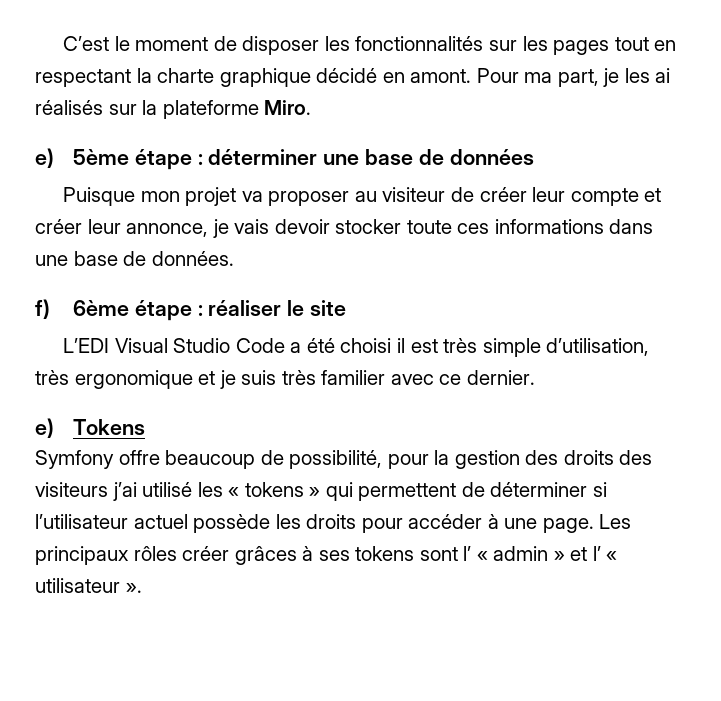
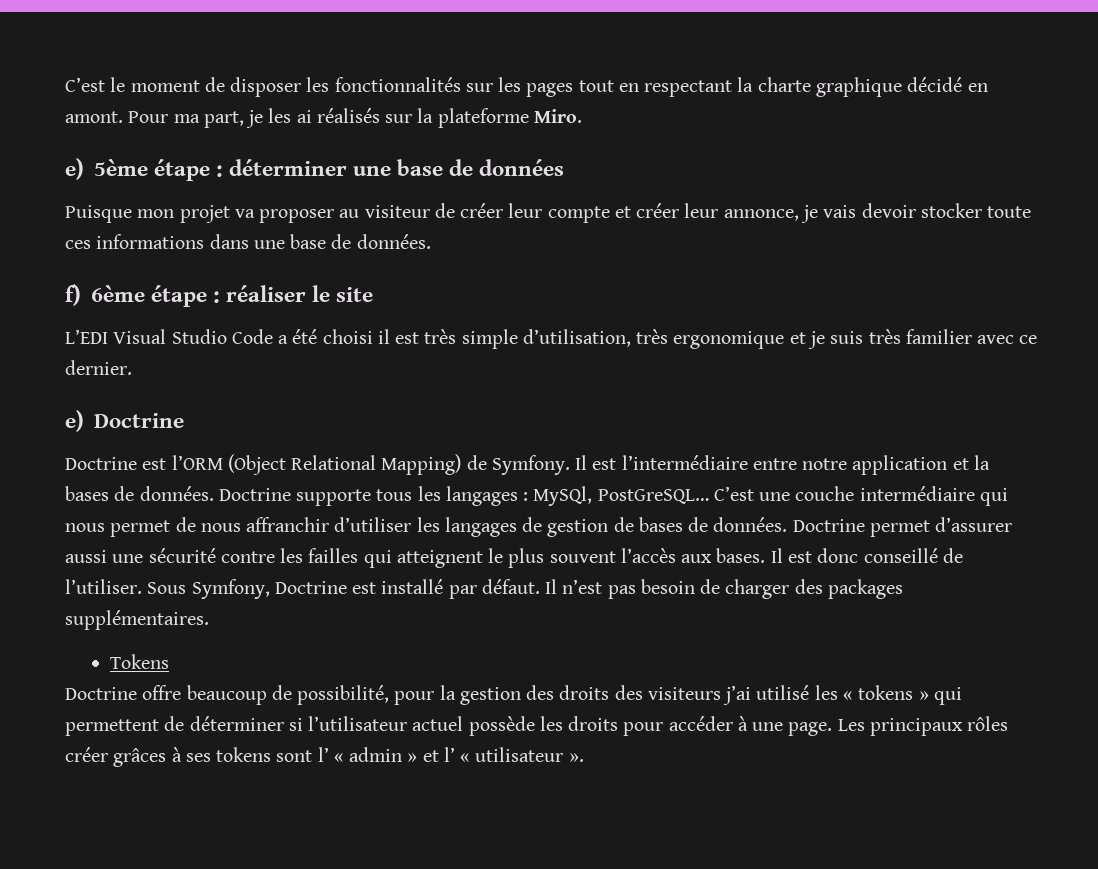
- e) Tokens
+ e) Doctrine
+ Doctrine est l’ORM (Object Relational Mapping) de Symfony. Il est l’intermédiaire entre notre application et la bases de données. Doctrine supporte tous les langages : MySQl, PostGreSQL… C’est une couche intermédiaire qui nous permet de nous affranchir d’utiliser les langages de gestion de bases de données. Doctrine permet d’assurer aussi une sécurité contre les failles qui atteignent le plus souvent l’accès aux bases. Il est donc conseillé de l’utiliser. Sous Symfony, Doctrine est installé par défaut. Il n’est pas besoin de charger des packages supplémentaires.
+ Tokens
- Symfony offre beaucoup de possibilité, pour la gestion des droits des visiteurs j’ai utilisé les « tokens » qui permettent de déterminer si l’utilisateur actuel possède les droits pour accéder à une page.
+ Doctrine offre beaucoup de possibilité, pour la gestion des droits des visiteurs j’ai utilisé les « tokens » qui permettent de déterminer si l’utilisateur actuel possède les droits pour accéder à une page.

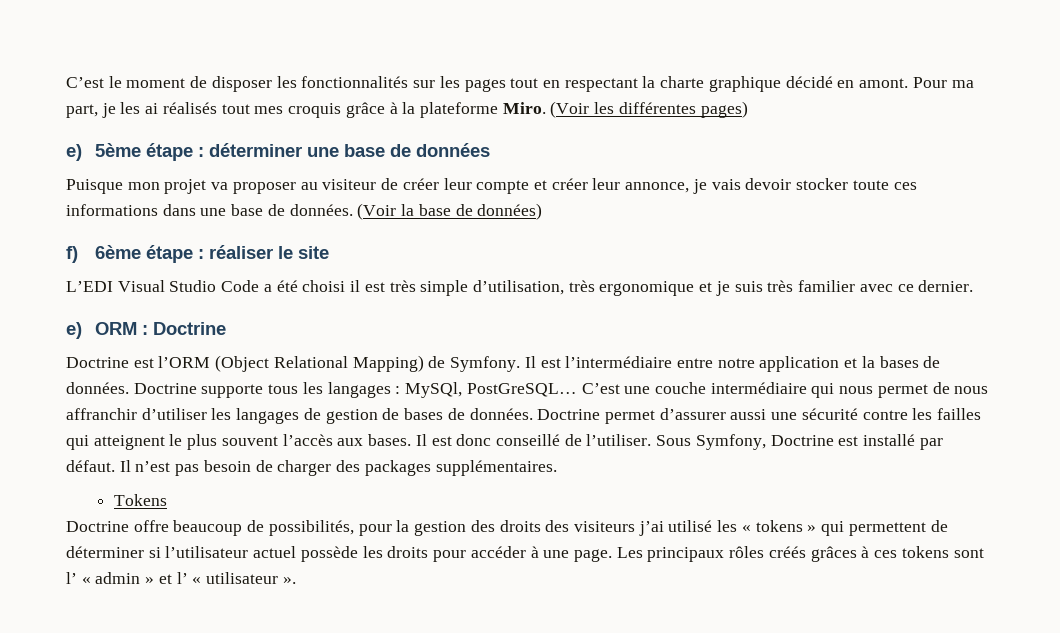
- Pour ma part, je les ai réalisés sur la plateforme Miro.
+ Pour ma part, je les ai réalisés tout mes croquis grâce à la plateforme Miro. (Voir les différentes pages)
+ (Voir la base de données)
- e) Doctrine
+ e) ORM : Doctrine
- Doctrine offre beaucoup de possibilité, pour la gestion des droits des visiteurs j’ai utilisé les « tokens » qui permettent de déterminer si l’utilisateur actuel possède les droits pour accéder à une page.
+ Doctrine offre beaucoup de possibilités, pour la gestion des droits des visiteurs j’ai utilisé les « tokens » qui permettent de déterminer si l’utilisateur actuel possède les droits pour accéder à une page.
- Les principaux rôles créer grâces à ses tokens sont l’ « admin » et l’ « utilisateur ».
+ Les principaux rôles créés grâces à ces tokens sont l’ « admin » et l’ « utilisateur ».

